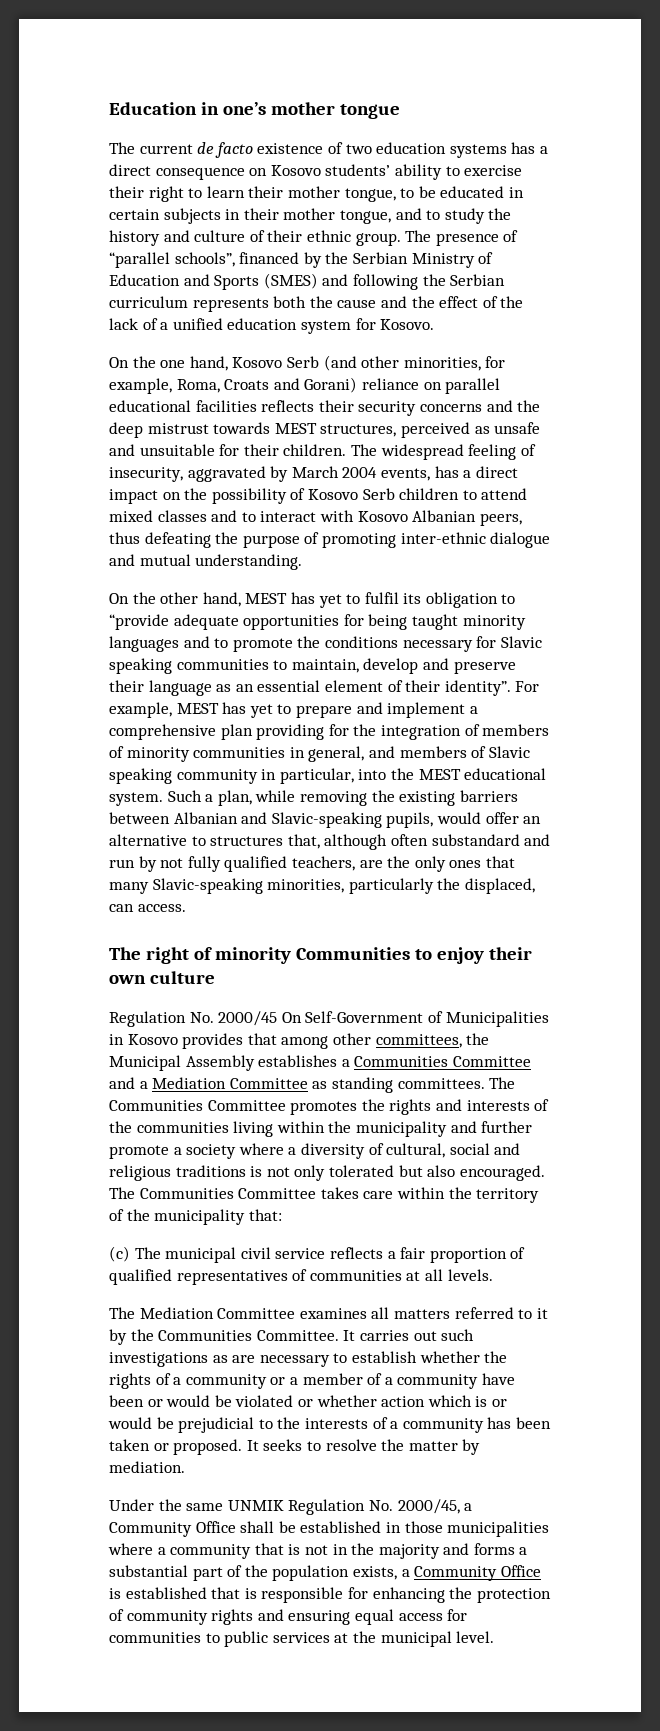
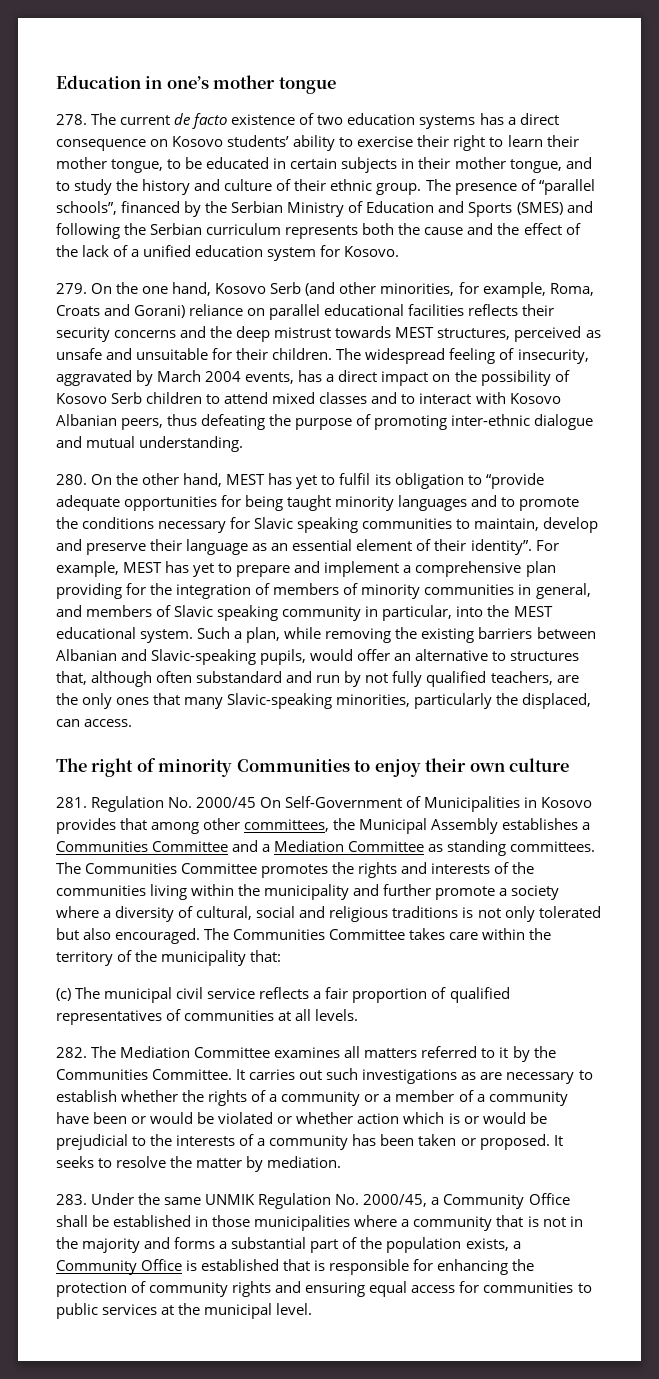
- The current de facto existence of two education systems has a direct consequence on Kosovo students’ ability to exercise their right to learn their mother tongue, to be educated in certain subjects in their mother tongue, and to study the history and culture of their ethnic group.
+ 278. The current de facto existence of two education systems has a direct consequence on Kosovo students’ ability to exercise their right to learn their mother tongue, to be educated in certain subjects in their mother tongue, and to study the history and culture of their ethnic group.
- On the one hand, Kosovo Serb (and other minorities, for example, Roma, Croats and Gorani) reliance on parallel educational facilities reflects their security concerns and the deep mistrust towards MEST structures, perceived as unsafe and unsuitable for their children.
+ 279. On the one hand, Kosovo Serb (and other minorities, for example, Roma, Croats and Gorani) reliance on parallel educational facilities reflects their security concerns and the deep mistrust towards MEST structures, perceived as unsafe and unsuitable for their children.
- On the other hand, MEST has yet to fulfil its obligation to “provide adequate opportunities for being taught minority languages and to promote the conditions necessary for Slavic speaking communities to maintain, develop and preserve their language as an essential element of their identity”.
+ 280. On the other hand, MEST has yet to fulfil its obligation to “provide adequate opportunities for being taught minority languages and to promote the conditions necessary for Slavic speaking communities to maintain, develop and preserve their language as an essential element of their identity”.
- Regulation No. 2000/45 On Self-Government of Municipalities in Kosovo provides that among other committees, the Municipal Assembly establishes a Communities Committee and a Mediation Committee as standing committees.
+ 281. Regulation No. 2000/45 On Self-Government of Municipalities in Kosovo provides that among other committees, the Municipal Assembly establishes a Communities Committee and a Mediation Committee as standing committees.
- The Mediation Committee examines all matters referred to it by the Communities Committee.
+ 282. The Mediation Committee examines all matters referred to it by the Communities Committee.
- Under the same UNMIK Regulation No. 2000/45, a Community Office shall be established in those municipalities where a community that is not in the majority and forms a substantial part of the population exists, a Community Office is established that is responsible for enhancing the protection of community rights and ensuring equal access for communities to public services at the municipal level.
+ 283. Under the same UNMIK Regulation No. 2000/45, a Community Office shall be established in those municipalities where a community that is not in the majority and forms a substantial part of the population exists, a Community Office is established that is responsible for enhancing the protection of community rights and ensuring equal access for communities to public services at the municipal level.

